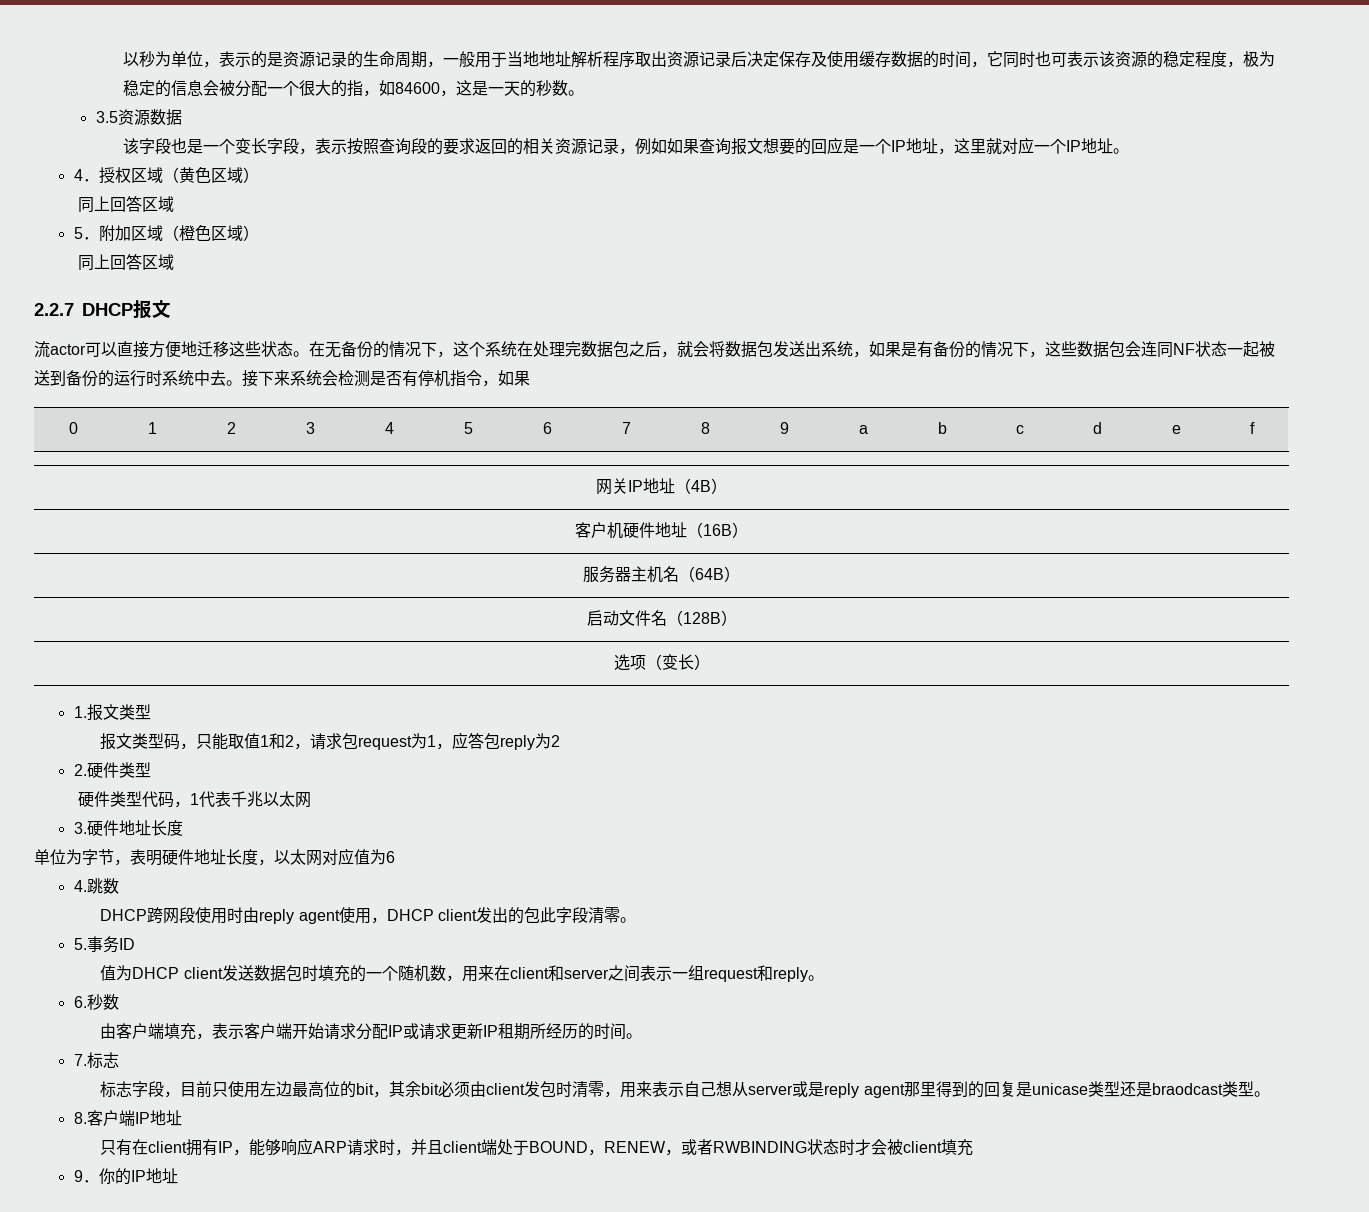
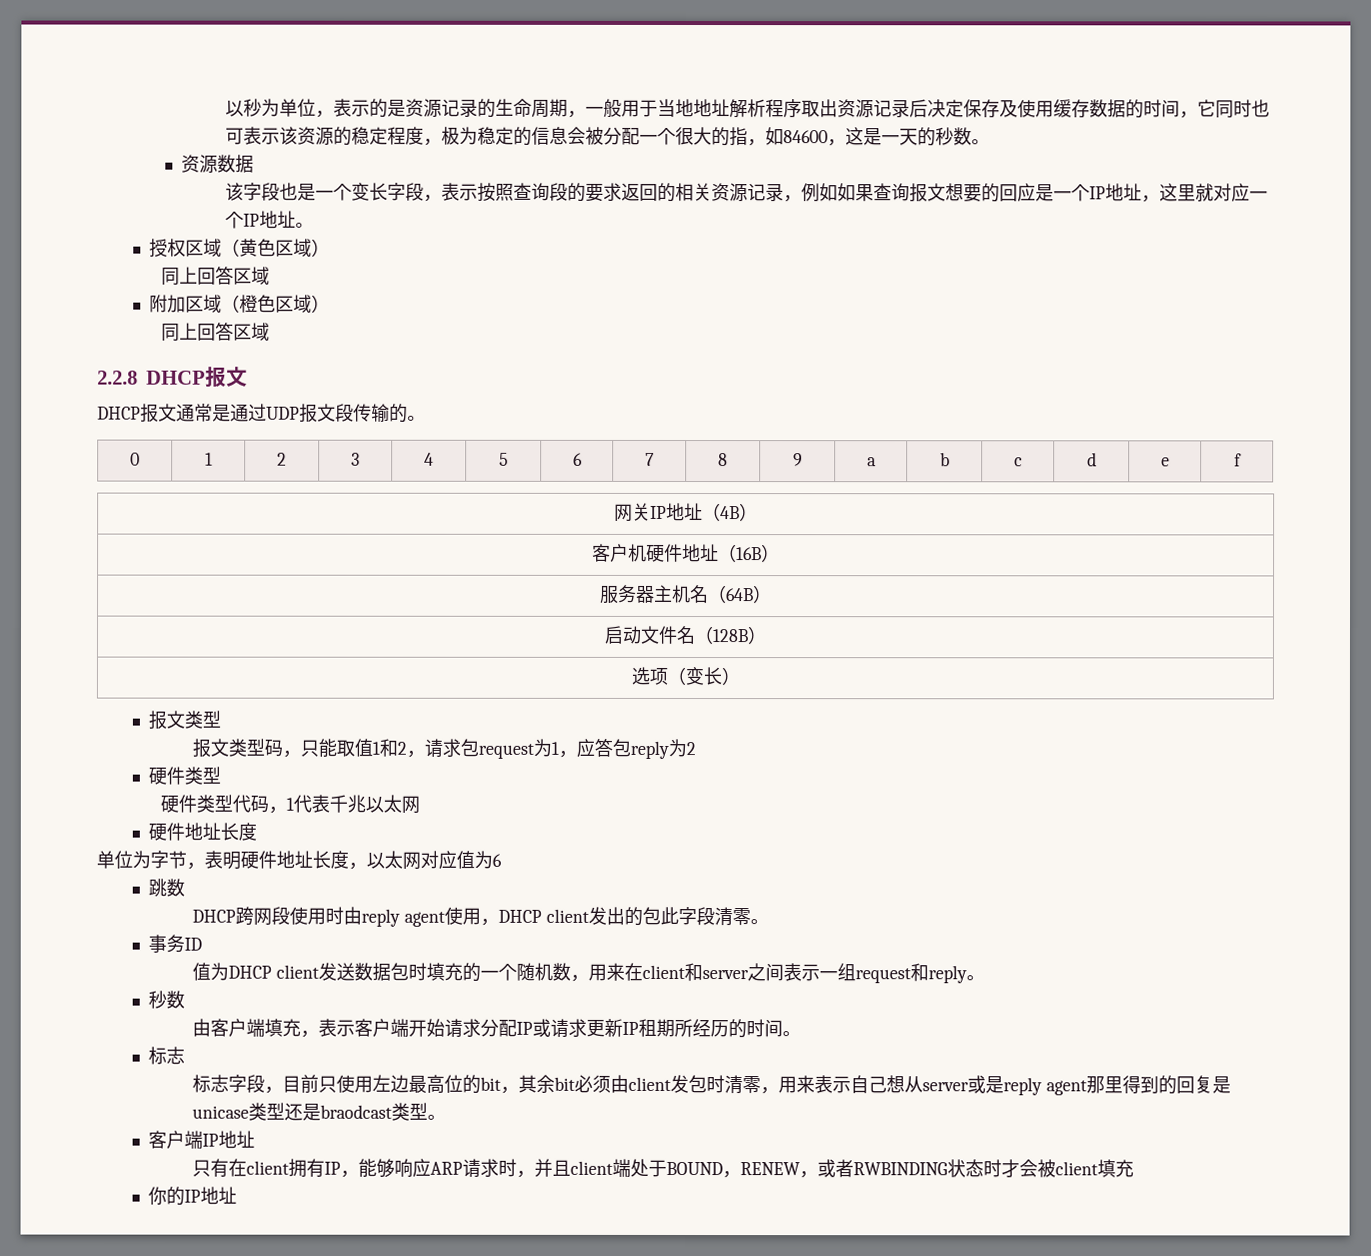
- 3.5资源数据
+ 资源数据
- 4．授权区域（黄色区域）
+ 授权区域（黄色区域）
- 5．附加区域（橙色区域）
+ 附加区域（橙色区域）
- 2.2.7 DHCP报文
+ 2.2.8 DHCP报文
- 流actor可以直接方便地迁移这些状态。在无备份的情况下，这个系统在处理完数据包之后，就会将数据包发送出系统，如果是有备份的情况下，这些数据包会连同NF状态一起被送到备份的运行时系统中去。接下来系统会检测是否有停机指令，如果
+ DHCP报文通常是通过UDP报文段传输的。
  选项（变长）
- 1.报文类型
+ 报文类型
  报文类型码，只能取值1和2，请求包request为1，应答包reply为2
- 2.硬件类型
+ 硬件类型
  硬件类型代码，1代表千兆以太网
- 3.硬件地址长度
+ 硬件地址长度
- 4.跳数
+ 跳数
- 5.事务ID
+ 事务ID
  值为DHCP client发送数据包时填充的一个随机数，用来在client和server之间表示一组request和reply。
- 6.秒数
+ 秒数
  由客户端填充，表示客户端开始请求分配IP或请求更新IP租期所经历的时间。
- 7.标志
+ 标志
- 8.客户端IP地址
+ 客户端IP地址
- 9．你的IP地址
+ 你的IP地址

